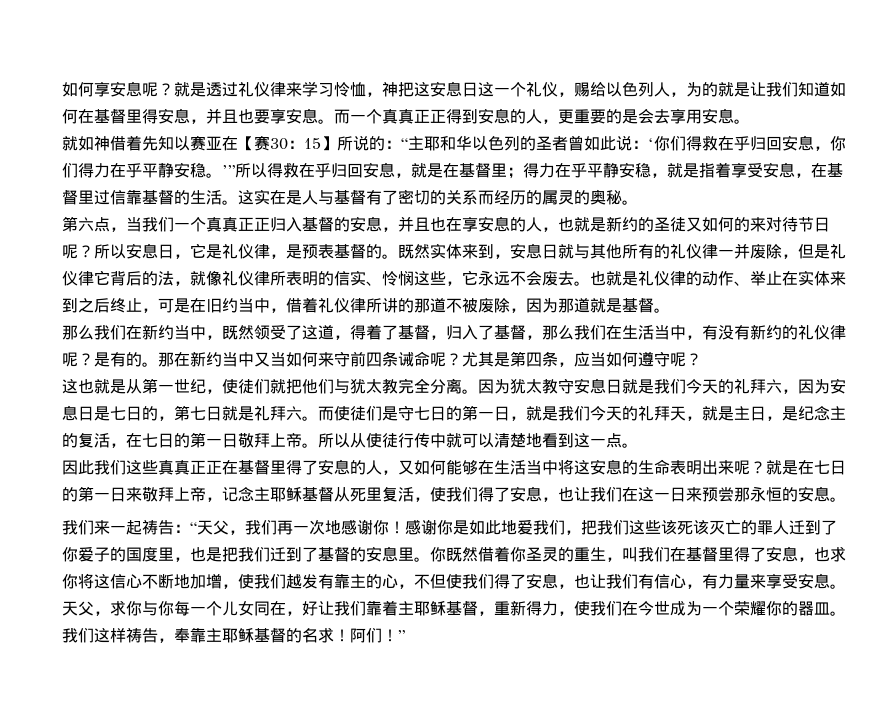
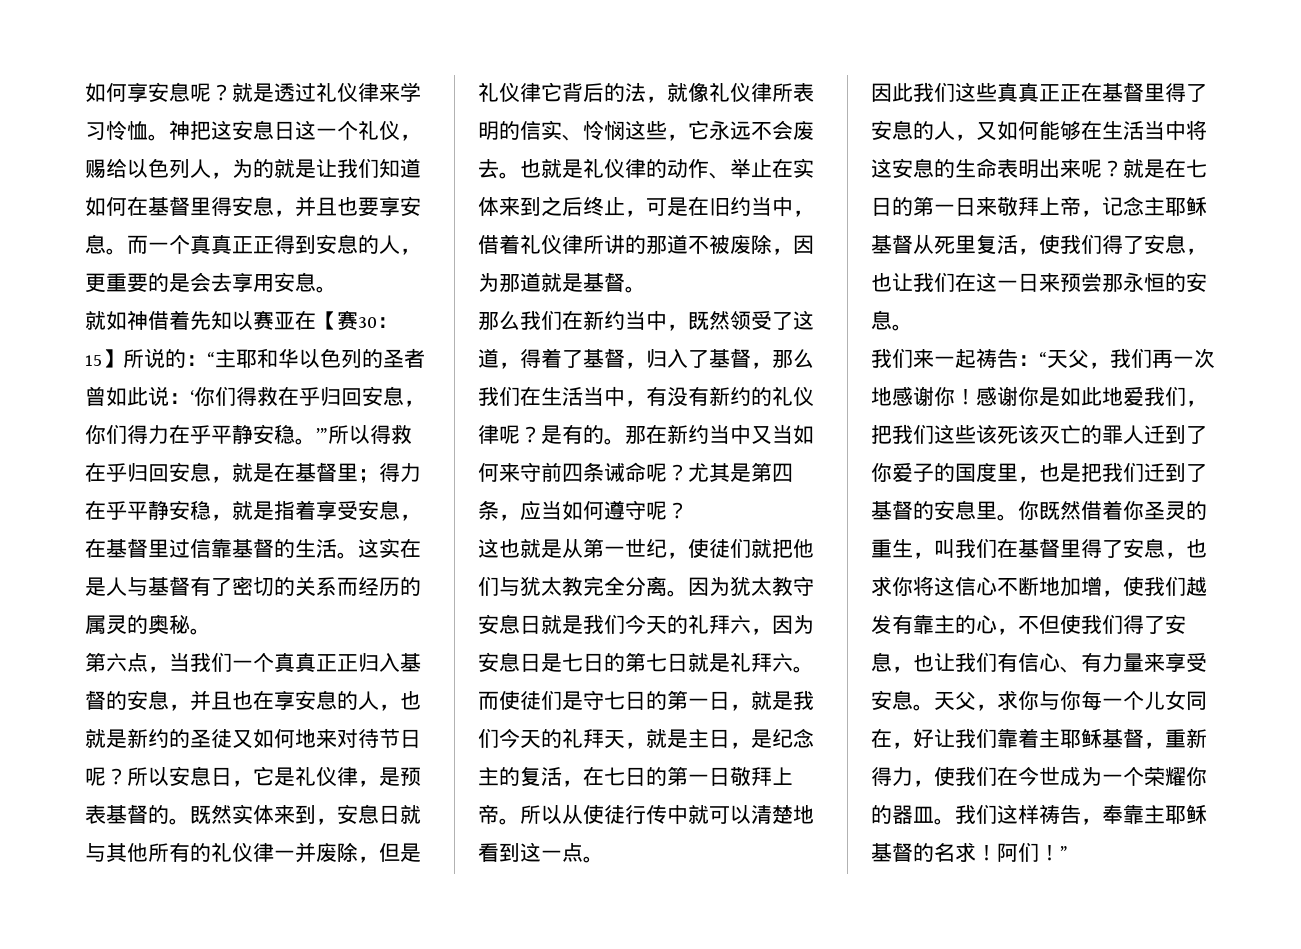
- 就是透过礼仪律来学习怜恤，神把这安息日这一个礼仪，赐给以色列人，为的就是让我们知道如何在基督里得安息，并且也要享安息。
+ 就是透过礼仪律来学习怜恤。神把这安息日这一个礼仪，赐给以色列人，为的就是让我们知道如何在基督里得安息，并且也要享安息。
- 第六点，当我们一个真真正正归入基督的安息，并且也在享安息的人，也就是新约的圣徒又如何的来对待节日呢？
+ 第六点，当我们一个真真正正归入基督的安息，并且也在享安息的人，也就是新约的圣徒又如何地来对待节日呢？
- 因为犹太教守安息日就是我们今天的礼拜六，因为安息日是七日的，第七日就是礼拜六。
+ 因为犹太教守安息日就是我们今天的礼拜六，因为安息日是七日的第七日就是礼拜六。
- 你既然借着你圣灵的重生，叫我们在基督里得了安息，也求你将这信心不断地加增，使我们越发有靠主的心，不但使我们得了安息，也让我们有信心，有力量来享受安息。
+ 你既然借着你圣灵的重生，叫我们在基督里得了安息，也求你将这信心不断地加增，使我们越发有靠主的心，不但使我们得了安息，也让我们有信心、有力量来享受安息。

